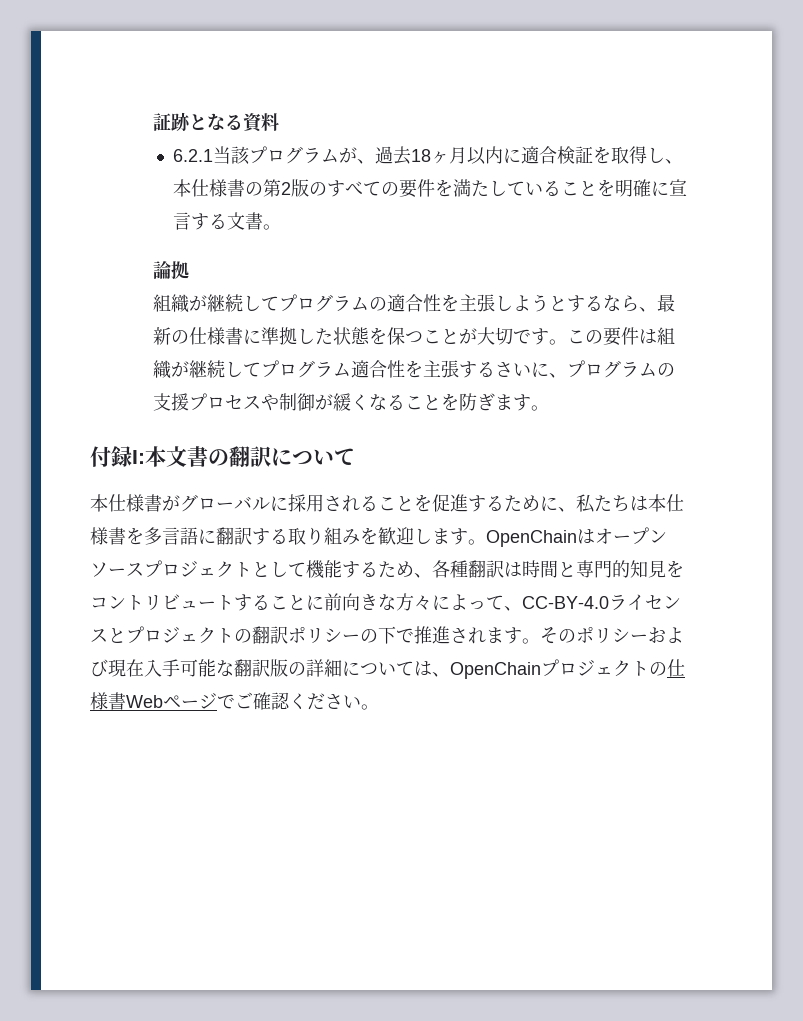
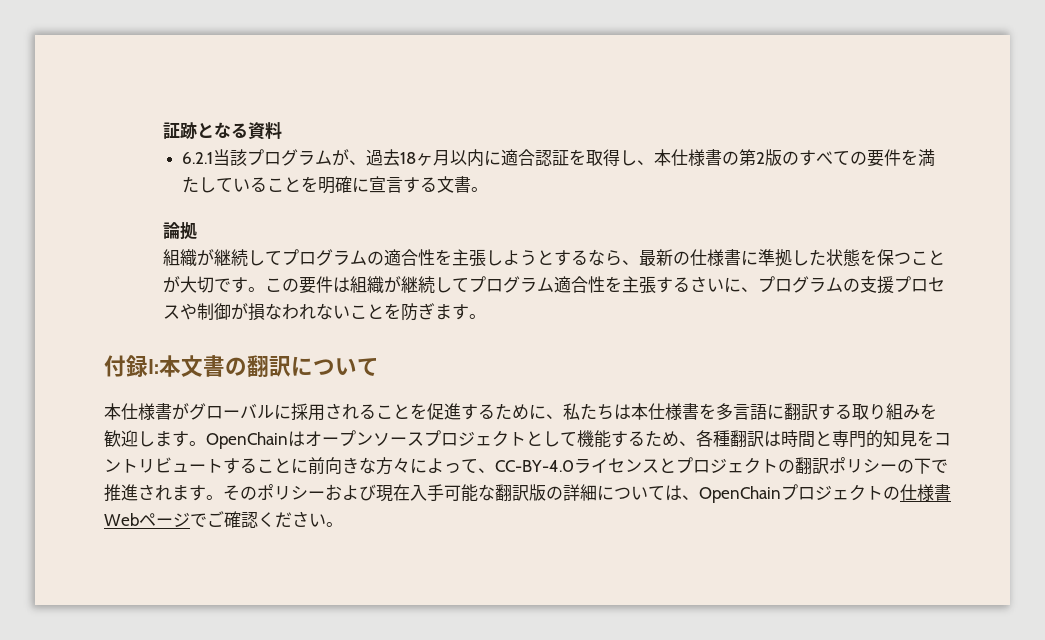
- 6.2.1当該プログラムが、過去18ヶ月以内に適合検証を取得し、本仕様書の第2版のすべての要件を満たしていることを明確に宣言する文書。
+ 6.2.1当該プログラムが、過去18ヶ月以内に適合認証を取得し、本仕様書の第2版のすべての要件を満たしていることを明確に宣言する文書。
- この要件は組織が継続してプログラム適合性を主張するさいに、プログラムの支援プロセスや制御が緩くなることを防ぎます。
+ この要件は組織が継続してプログラム適合性を主張するさいに、プログラムの支援プロセスや制御が損なわれないことを防ぎます。

